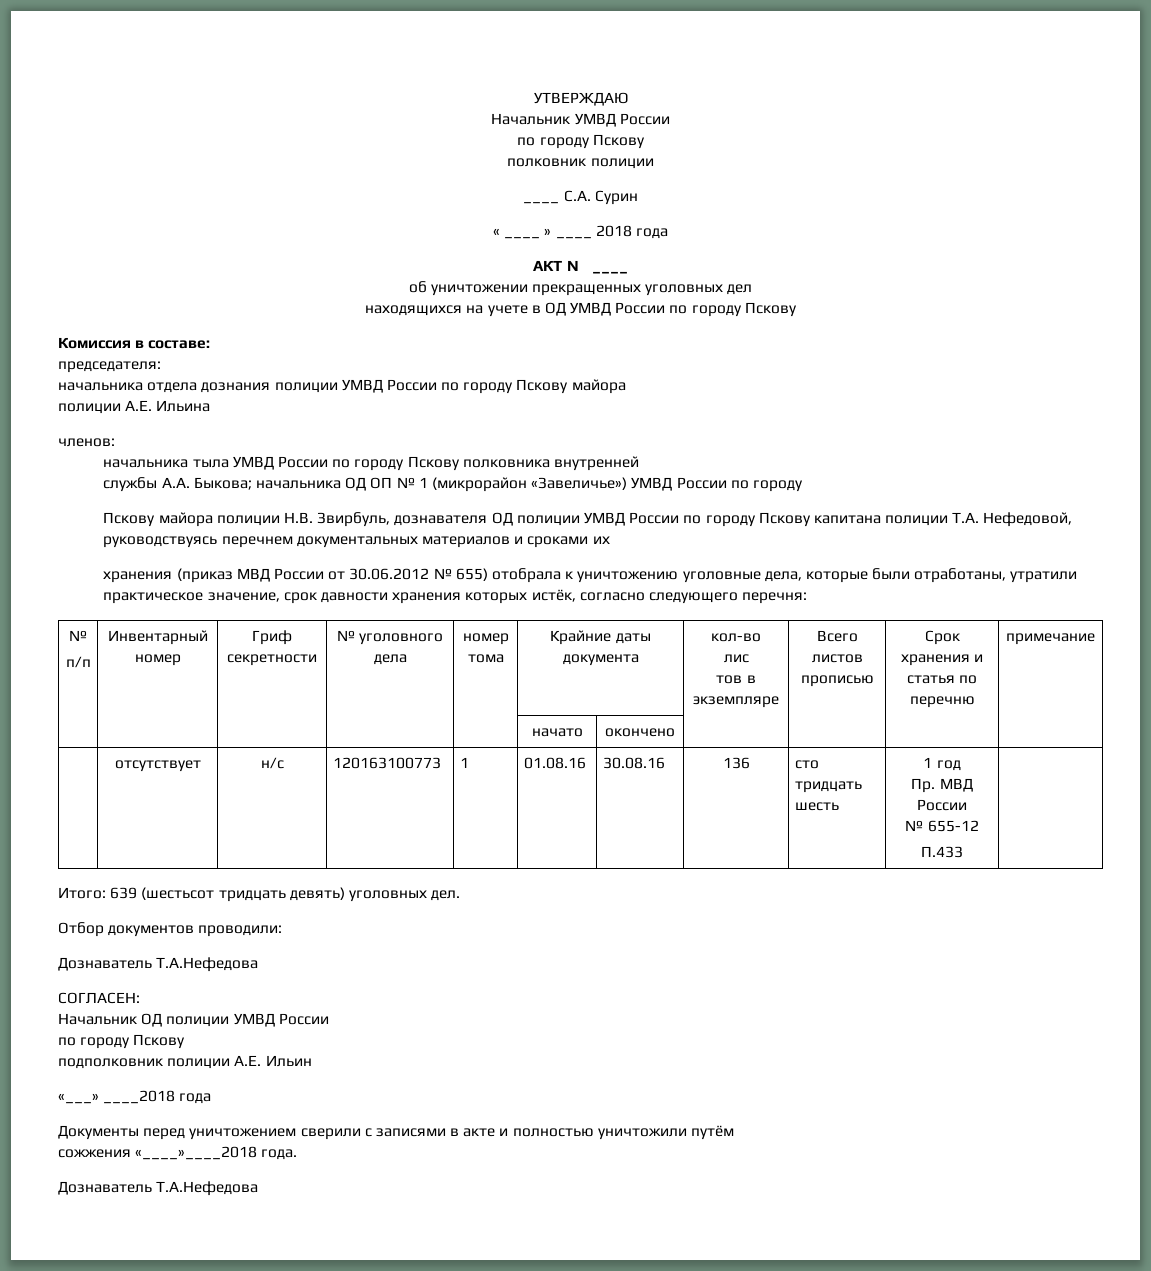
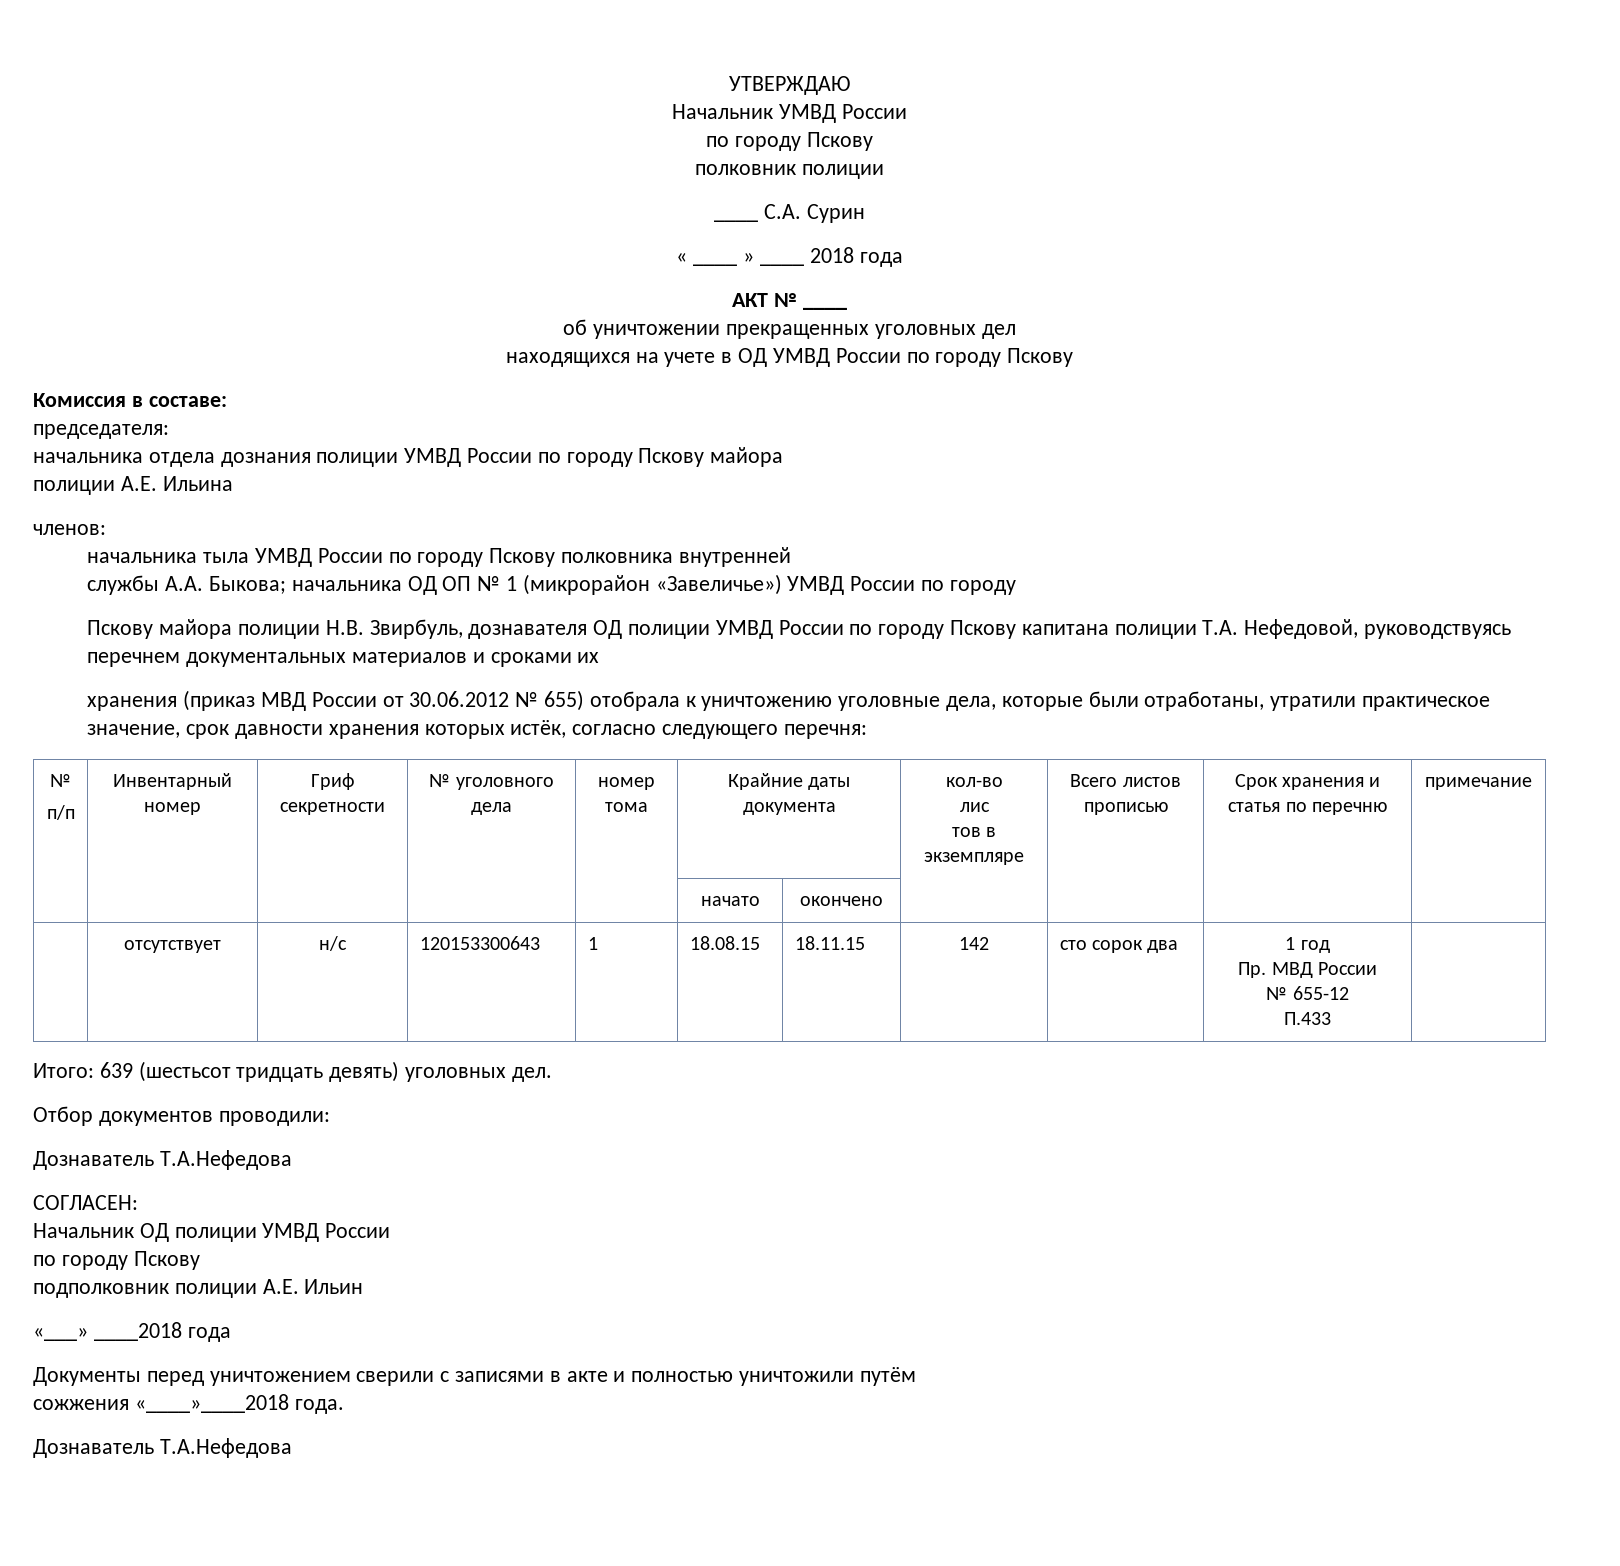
- | отсутствует | н/с | 120163100773 | 1 | 01.08.16 | 30.08.16 | 136 | сто тридцать шесть | 1 год
+ | отсутствует | н/с | 120153300643 | 1 | 18.08.15 | 18.11.15 | 142 | сто сорок два | 1 год

